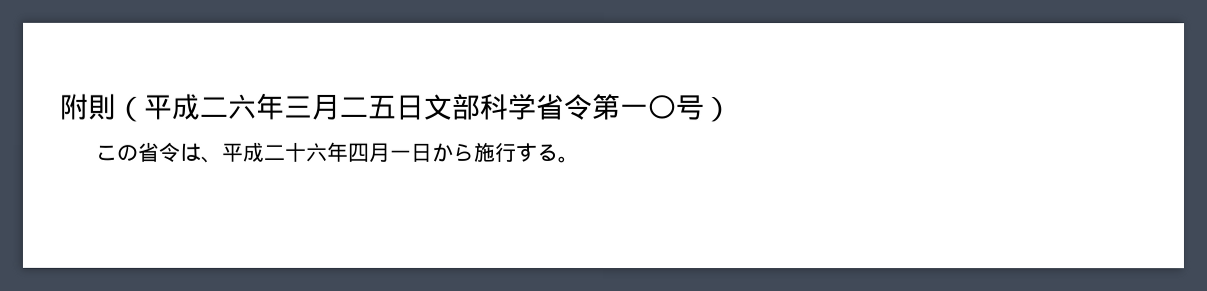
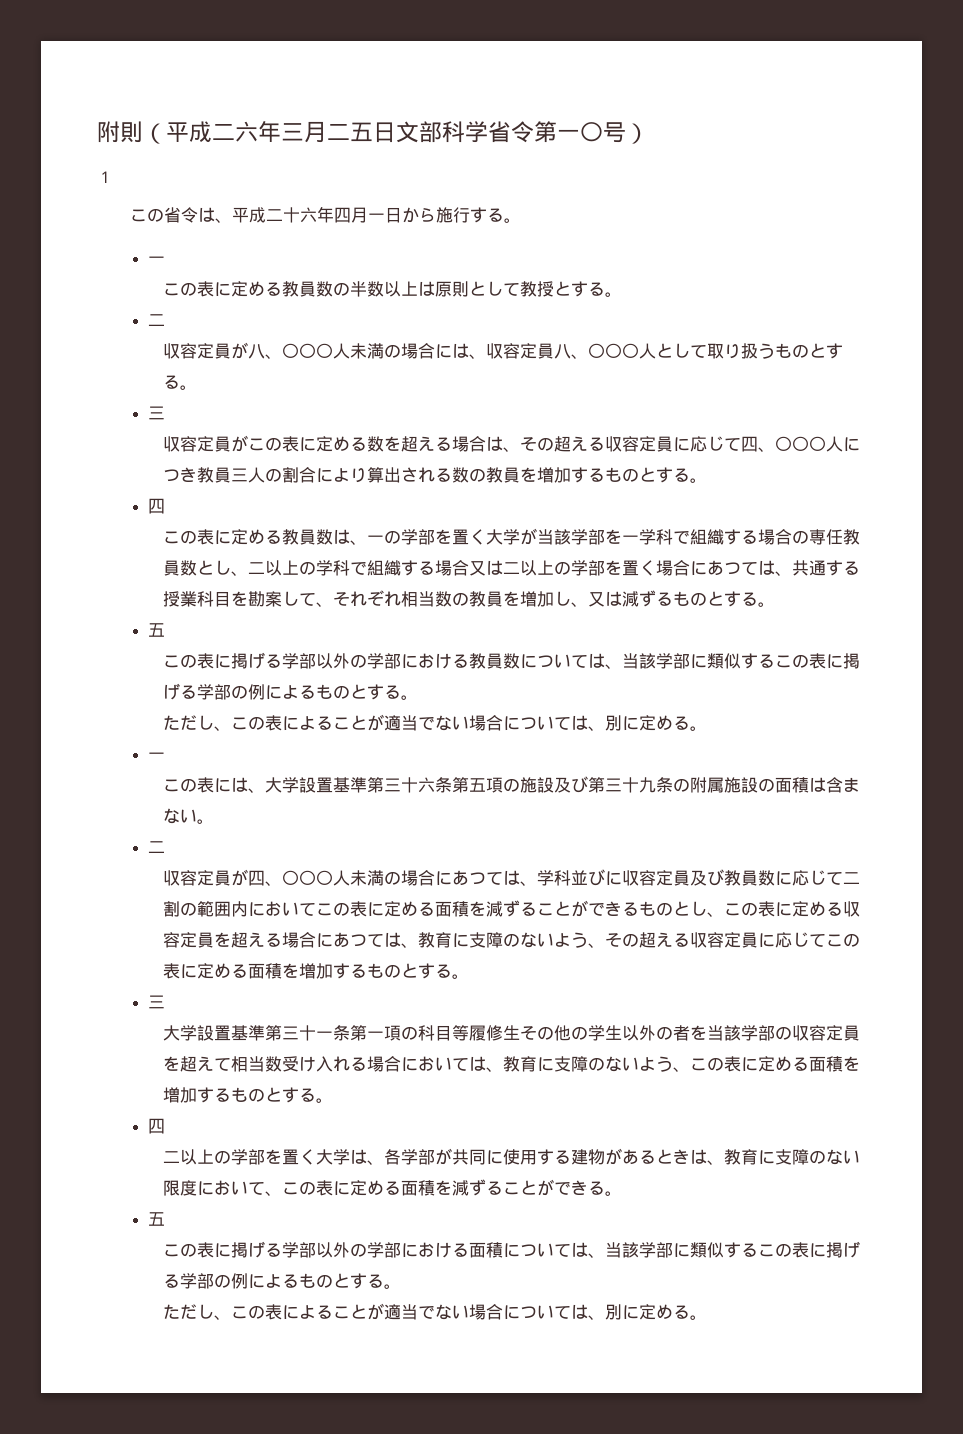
+ １
  この省令は、平成二十六年四月一日から施行する。
+ 一
+ この表に定める教員数の半数以上は原則として教授とする。
+ 二
+ 収容定員が八、〇〇〇人未満の場合には、収容定員八、〇〇〇人として取り扱うものとする。
+ 三
+ 収容定員がこの表に定める数を超える場合は、その超える収容定員に応じて四、〇〇〇人につき教員三人の割合により算出される数の教員を増加するものとする。
+ 四
+ この表に定める教員数は、一の学部を置く大学が当該学部を一学科で組織する場合の専任教員数とし、二以上の学科で組織する場合又は二以上の学部を置く場合にあつては、共通する授業科目を勘案して、それぞれ相当数の教員を増加し、又は減ずるものとする。
+ 五
+ この表に掲げる学部以外の学部における教員数については、当該学部に類似するこの表に掲げる学部の例によるものとする。
+ ただし、この表によることが適当でない場合については、別に定める。
+ 一
+ この表には、大学設置基準第三十六条第五項の施設及び第三十九条の附属施設の面積は含まない。
+ 二
+ 収容定員が四、〇〇〇人未満の場合にあつては、学科並びに収容定員及び教員数に応じて二割の範囲内においてこの表に定める面積を減ずることができるものとし、この表に定める収容定員を超える場合にあつては、教育に支障のないよう、その超える収容定員に応じてこの表に定める面積を増加するものとする。
+ 三
+ 大学設置基準第三十一条第一項の科目等履修生その他の学生以外の者を当該学部の収容定員を超えて相当数受け入れる場合においては、教育に支障のないよう、この表に定める面積を増加するものとする。
+ 四
+ 二以上の学部を置く大学は、各学部が共同に使用する建物があるときは、教育に支障のない限度において、この表に定める面積を減ずることができる。
+ 五
+ この表に掲げる学部以外の学部における面積については、当該学部に類似するこの表に掲げる学部の例によるものとする。
+ ただし、この表によることが適当でない場合については、別に定める。

